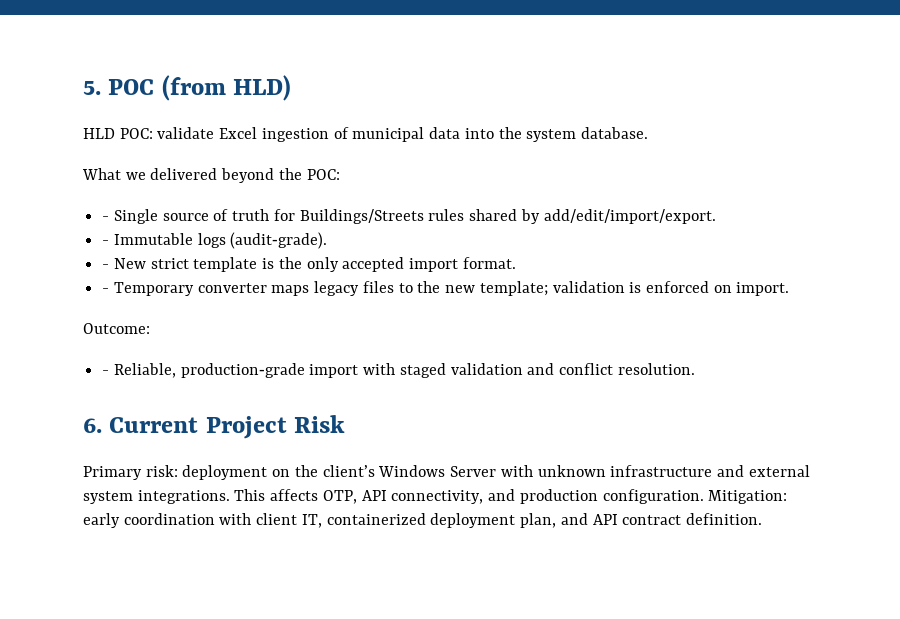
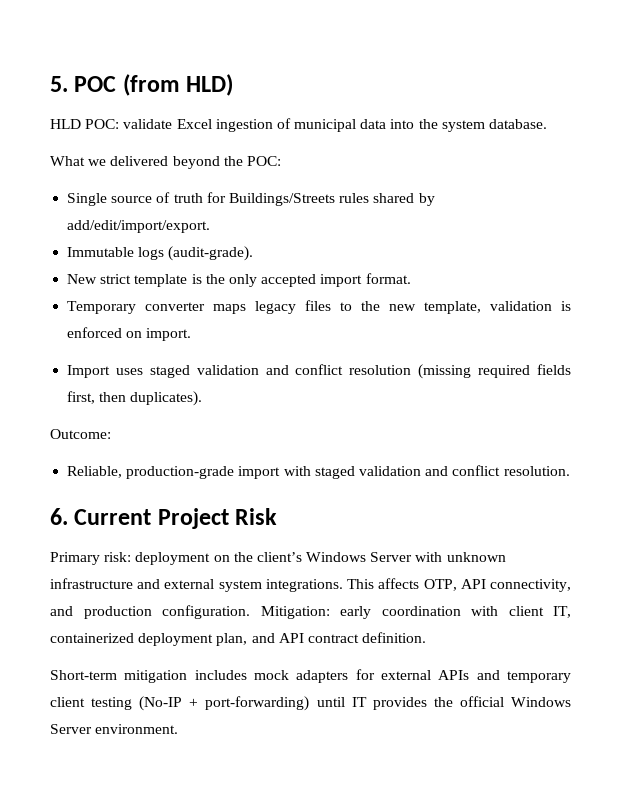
- - Single source of truth for Buildings/Streets rules shared by add/edit/import/export.
+ Single source of truth for Buildings/Streets rules shared by add/edit/import/export.
- - Immutable logs (audit‑grade).
+ Immutable logs (audit‑grade).
- - New strict template is the only accepted import format.
+ New strict template is the only accepted import format.
- - Temporary converter maps legacy files to the new template; validation is enforced on import.
+ Temporary converter maps legacy files to the new template, validation is enforced on import.
+ Import uses staged validation and conflict resolution (missing required fields first, then duplicates).
- - Reliable, production‑grade import with staged validation and conflict resolution.
+ Reliable, production‑grade import with staged validation and conflict resolution.
+ Short‑term mitigation includes mock adapters for external APIs and temporary client testing (No‑IP + port‑forwarding) until IT provides the official Windows Server environment.

